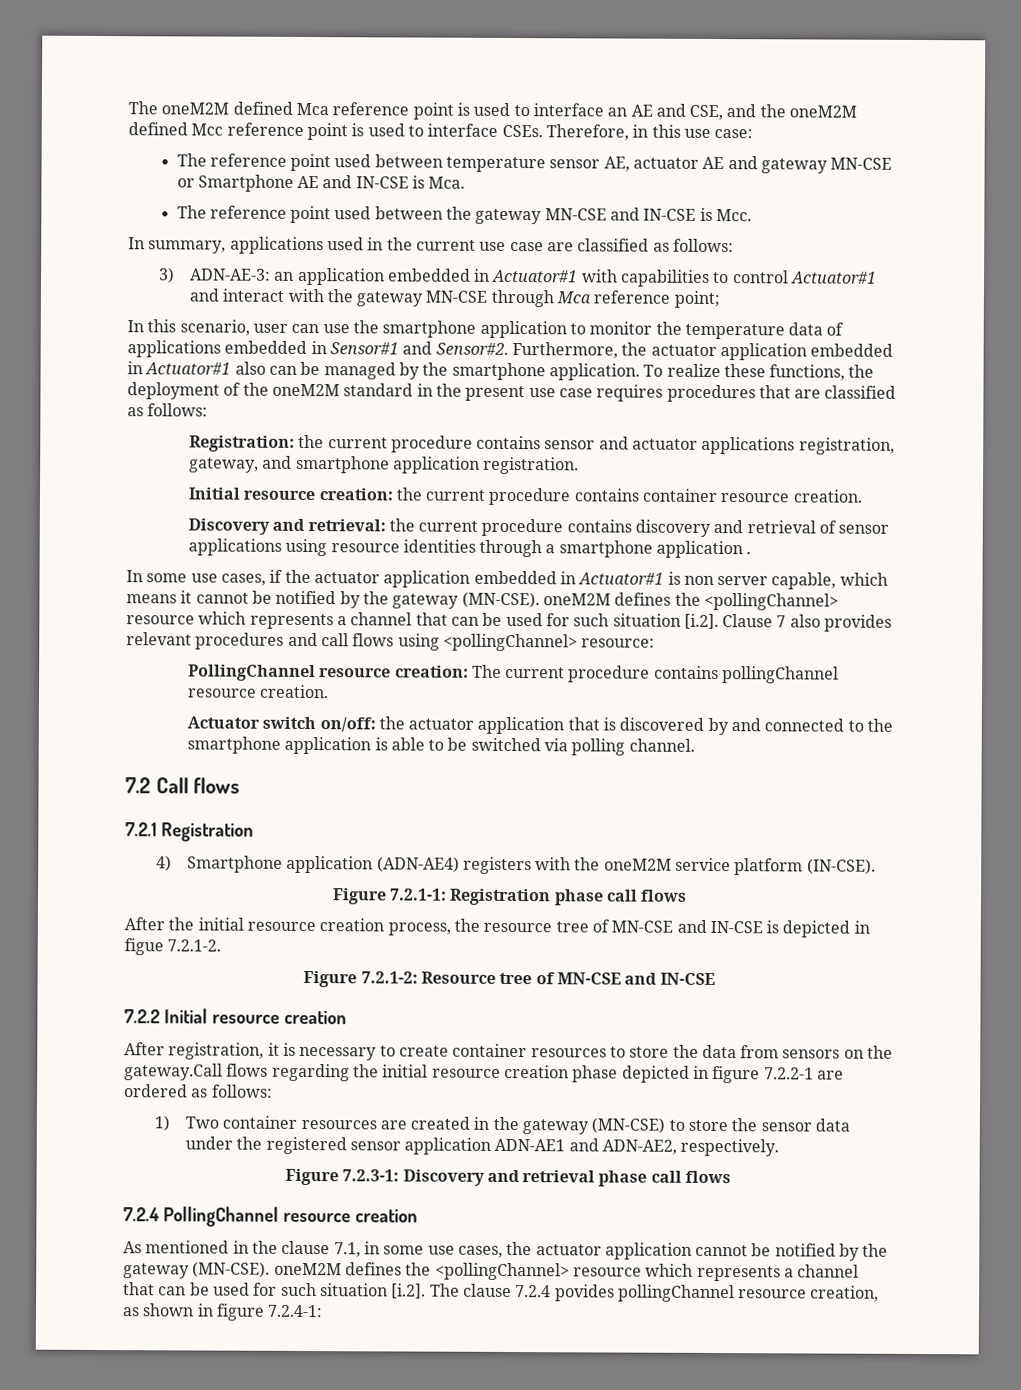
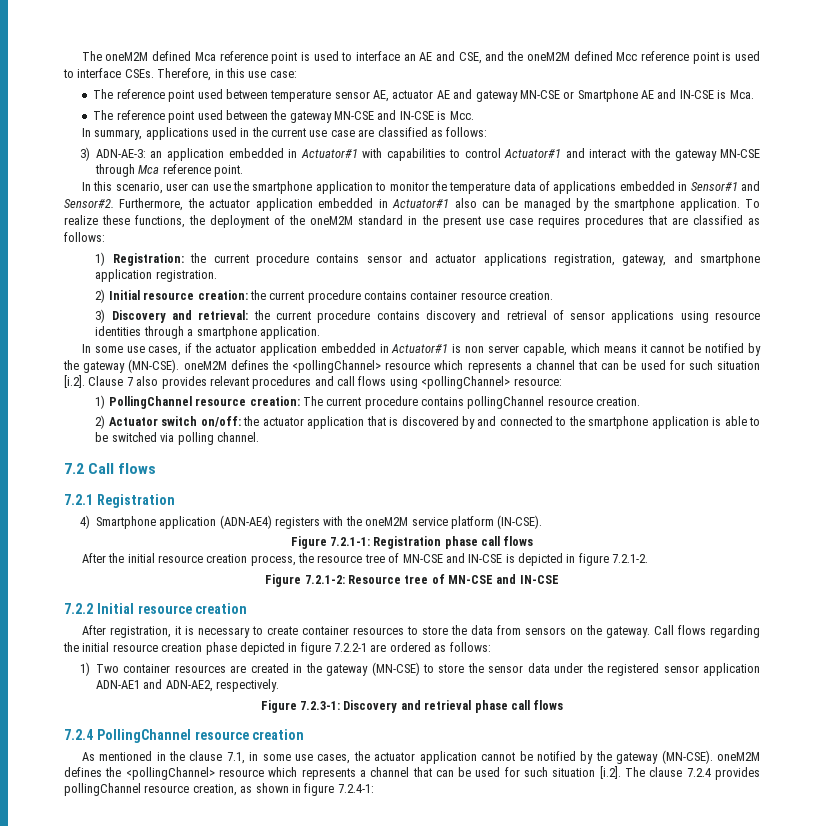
- 3) ADN-AE-3: an application embedded in Actuator#1 with capabilities to control Actuator#1 and interact with the gateway MN-CSE through Mca reference point;
+ 3) ADN-AE-3: an application embedded in Actuator#1 with capabilities to control Actuator#1 and interact with the gateway MN-CSE through Mca reference point.
- Registration: the current procedure contains sensor and actuator applications registration, gateway, and smartphone application registration.
+ 1) Registration: the current procedure contains sensor and actuator applications registration, gateway, and smartphone application registration.
- Initial resource creation: the current procedure contains container resource creation.
+ 2) Initial resource creation: the current procedure contains container resource creation.
- Discovery and retrieval: the current procedure contains discovery and retrieval of sensor applications using resource identities through a smartphone application .
+ 3) Discovery and retrieval: the current procedure contains discovery and retrieval of sensor applications using resource identities through a smartphone application.
- PollingChannel resource creation: The current procedure contains pollingChannel resource creation.
+ 1) PollingChannel resource creation: The current procedure contains pollingChannel resource creation.
- Actuator switch on/off: the actuator application that is discovered by and connected to the smartphone application is able to be switched via polling channel.
+ 2) Actuator switch on/off: the actuator application that is discovered by and connected to the smartphone application is able to be switched via polling channel.
- After the initial resource creation process, the resource tree of MN-CSE and IN-CSE is depicted in figue 7.2.1-2.
+ After the initial resource creation process, the resource tree of MN-CSE and IN-CSE is depicted in figure 7.2.1-2.
- After registration, it is necessary to create container resources to store the data from sensors on the gateway.Call flows regarding the initial resource creation phase depicted in figure 7.2.2-1 are ordered as follows:
+ After registration, it is necessary to create container resources to store the data from sensors on the gateway. Call flows regarding the initial resource creation phase depicted in figure 7.2.2-1 are ordered as follows:
- As mentioned in the clause 7.1, in some use cases, the actuator application cannot be notified by the gateway (MN-CSE). oneM2M defines the <pollingChannel> resource which represents a channel that can be used for such situation [i.2]. The clause 7.2.4 povides pollingChannel resource creation, as shown in figure 7.2.4-1:
+ As mentioned in the clause 7.1, in some use cases, the actuator application cannot be notified by the gateway (MN-CSE). oneM2M defines the <pollingChannel> resource which represents a channel that can be used for such situation [i.2]. The clause 7.2.4 provides pollingChannel resource creation, as shown in figure 7.2.4-1:

